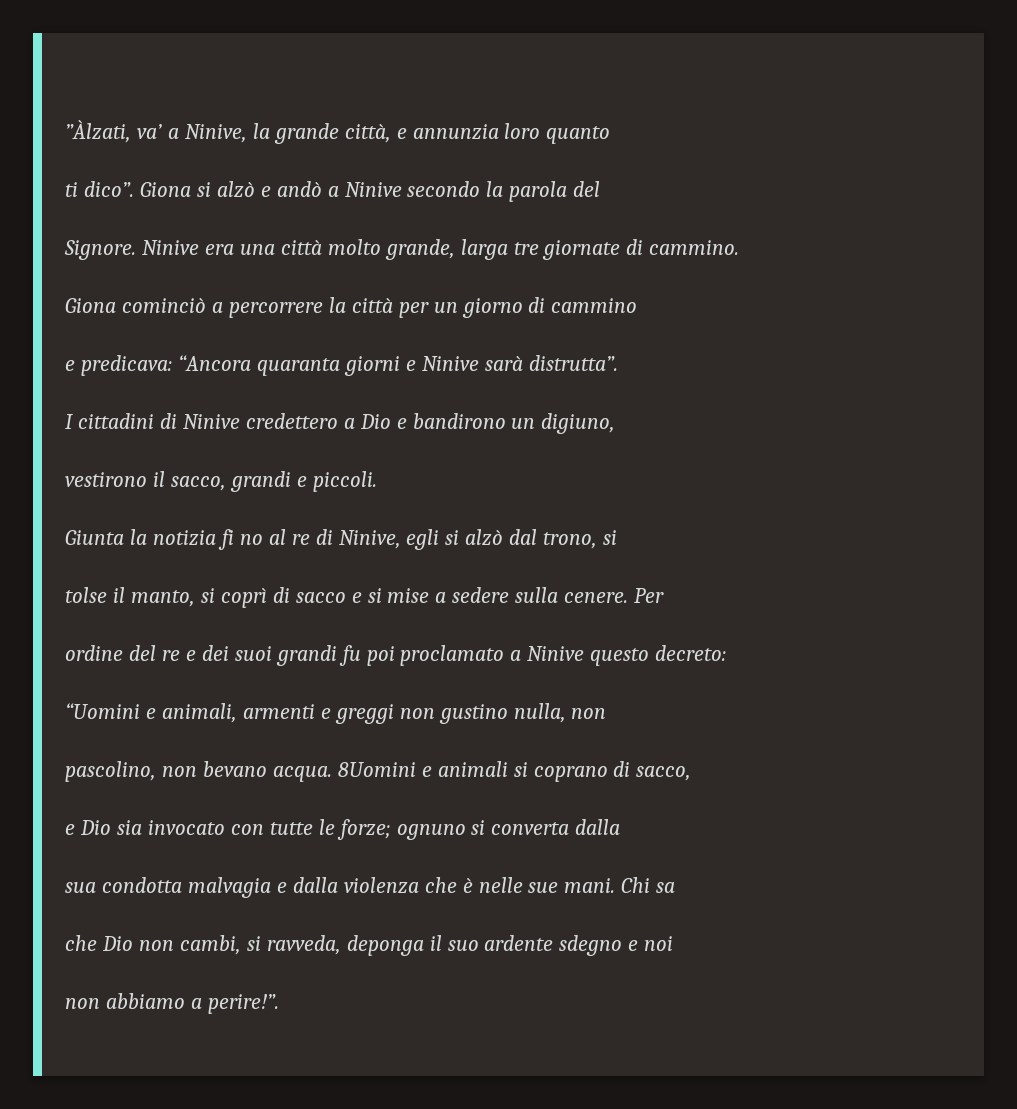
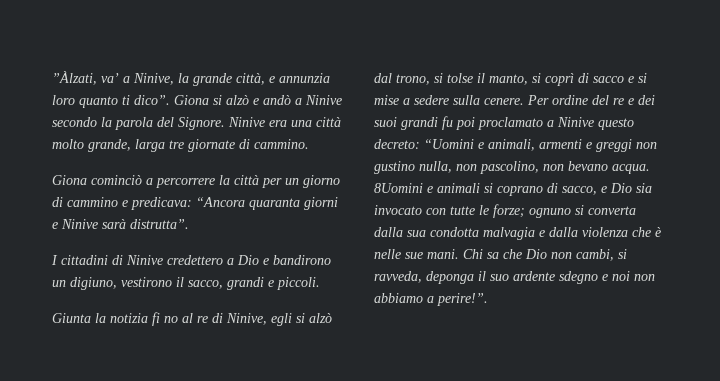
- ”Àlzati, va’ a Ninive, la grande città, e annunzia loro quanto
- ti dico”.
+ ”Àlzati, va’ a Ninive, la grande città, e annunzia loro quanto ti dico”.
- Giona si alzò e andò a Ninive secondo la parola del
- Signore.
+ Giona si alzò e andò a Ninive secondo la parola del Signore.
- Giona cominciò a percorrere la città per un giorno di cammino
- e predicava: “Ancora quaranta giorni e Ninive sarà distrutta”.
+ Giona cominciò a percorrere la città per un giorno di cammino e predicava: “Ancora quaranta giorni e Ninive sarà distrutta”.
- I cittadini di Ninive credettero a Dio e bandirono un digiuno,
- vestirono il sacco, grandi e piccoli.
+ I cittadini di Ninive credettero a Dio e bandirono un digiuno, vestirono il sacco, grandi e piccoli.
- Giunta la notizia fi no al re di Ninive, egli si alzò dal trono, si
- tolse il manto, si coprì di sacco e si mise a sedere sulla cenere.
+ Giunta la notizia fi no al re di Ninive, egli si alzò dal trono, si tolse il manto, si coprì di sacco e si mise a sedere sulla cenere.
- Per
- ordine del re e dei suoi grandi fu poi proclamato a Ninive questo decreto:
- “Uomini e animali, armenti e greggi non gustino nulla, non
- pascolino, non bevano acqua.
+ Per ordine del re e dei suoi grandi fu poi proclamato a Ninive questo decreto: “Uomini e animali, armenti e greggi non gustino nulla, non pascolino, non bevano acqua.
- 8Uomini e animali si coprano di sacco,
- e Dio sia invocato con tutte le forze; ognuno si converta dalla
- sua condotta malvagia e dalla violenza che è nelle sue mani.
+ 8Uomini e animali si coprano di sacco, e Dio sia invocato con tutte le forze; ognuno si converta dalla sua condotta malvagia e dalla violenza che è nelle sue mani.
- Chi sa
- che Dio non cambi, si ravveda, deponga il suo ardente sdegno e noi
- non abbiamo a perire!”.
+ Chi sa che Dio non cambi, si ravveda, deponga il suo ardente sdegno e noi non abbiamo a perire!”.

